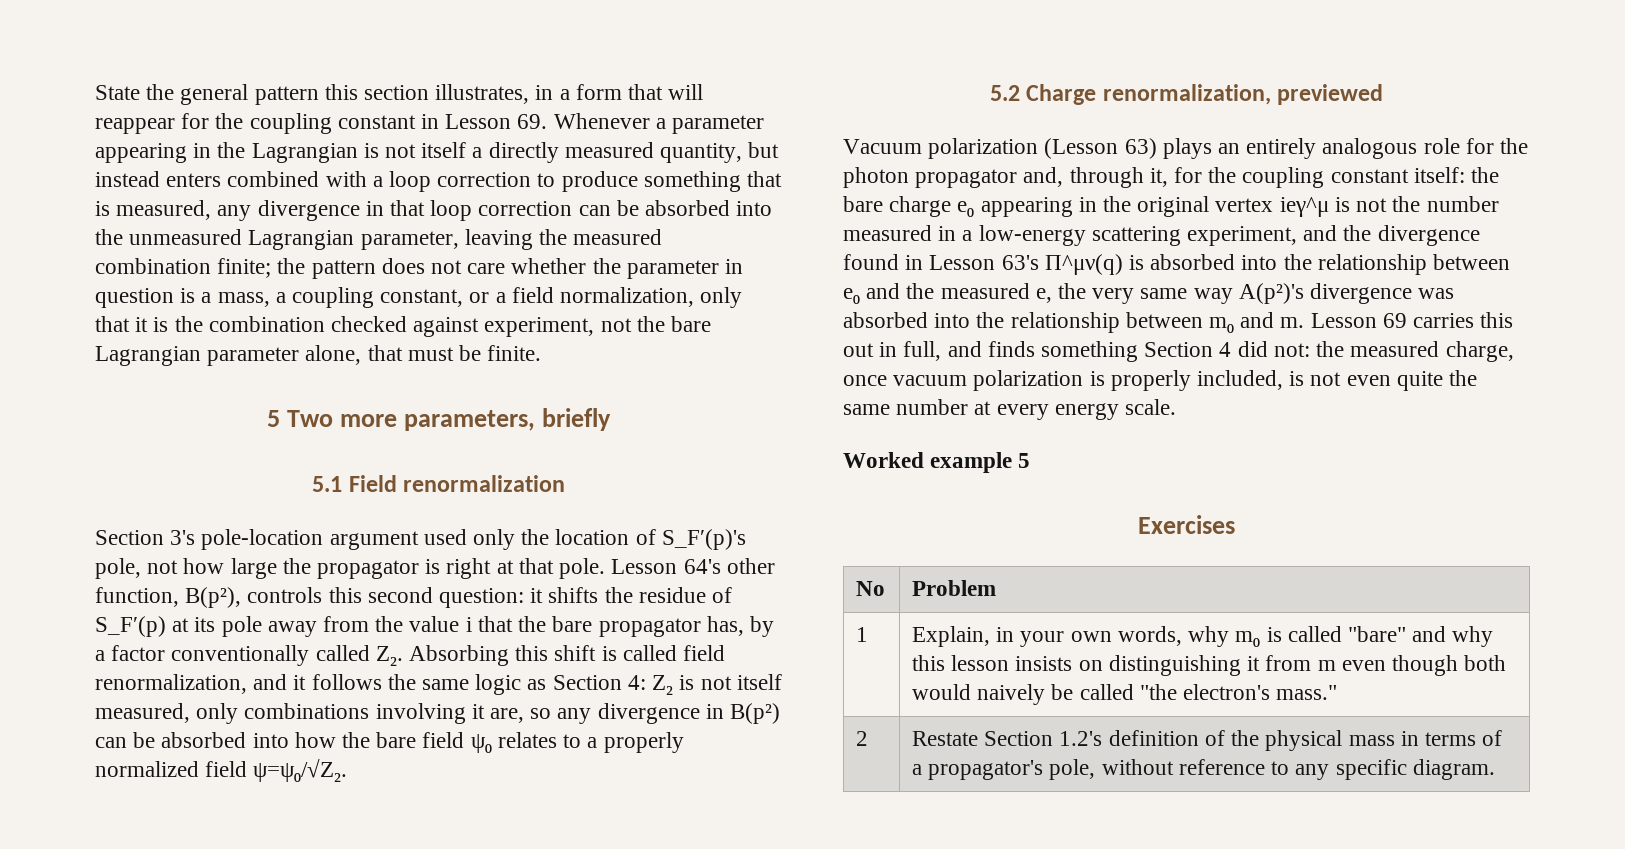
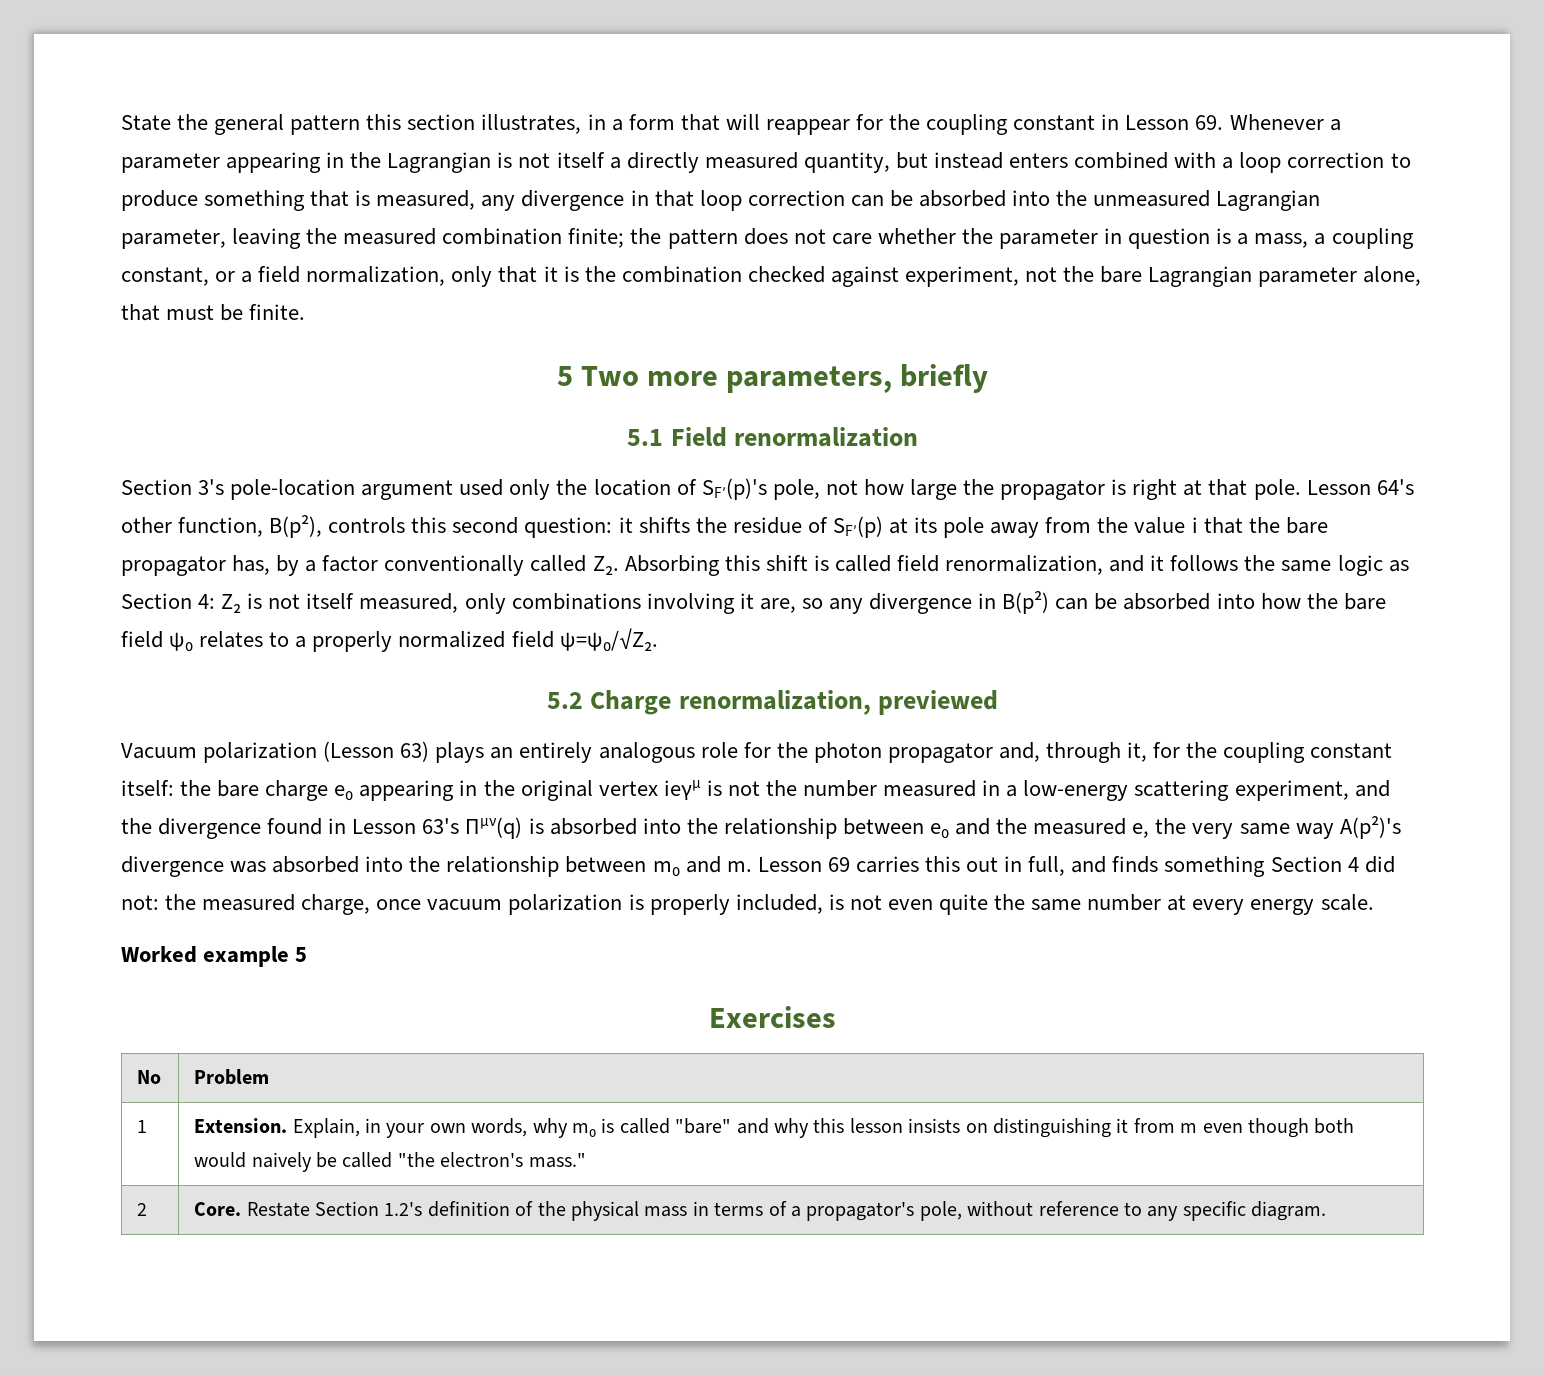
- Section 3's pole-location argument used only the location of S_F′(p)'s pole, not how large the propagator is right at that pole.
+ Section 3's pole-location argument used only the location of SF′(p)'s pole, not how large the propagator is right at that pole.
- it shifts the residue of S_F′(p) at its pole away from the value i that the bare propagator has, by a factor conventionally called Z₂. Absorbing this shift is called field renormalization, and it follows the same logic as Section 4:
+ it shifts the residue of SF′(p) at its pole away from the value i that the bare propagator has, by a factor conventionally called Z₂. Absorbing this shift is called field renormalization, and it follows the same logic as Section 4:
- the bare charge e₀ appearing in the original vertex ieγ^μ is not the number measured in a low-energy scattering experiment, and the divergence found in Lesson 63's Π^μν(q) is absorbed into the relationship between e₀ and the measured e, the very same way A(p²)'s divergence was absorbed into the relationship between m₀ and m.
+ the bare charge e₀ appearing in the original vertex ieγμ is not the number measured in a low-energy scattering experiment, and the divergence found in Lesson 63's Πμν(q) is absorbed into the relationship between e₀ and the measured e, the very same way A(p²)'s divergence was absorbed into the relationship between m₀ and m.
- 1 | Explain, in your own words, why m₀ is called "bare" and why this lesson insists on distinguishing it from m even though both would naively be called "the electron's mass."
+ 1 | Extension. Explain, in your own words, why m₀ is called "bare" and why this lesson insists on distinguishing it from m even though both would naively be called "the electron's mass."
- 2 | Restate Section 1.2's definition of the physical mass in terms of a propagator's pole, without reference to any specific diagram.
+ 2 | Core. Restate Section 1.2's definition of the physical mass in terms of a propagator's pole, without reference to any specific diagram.

